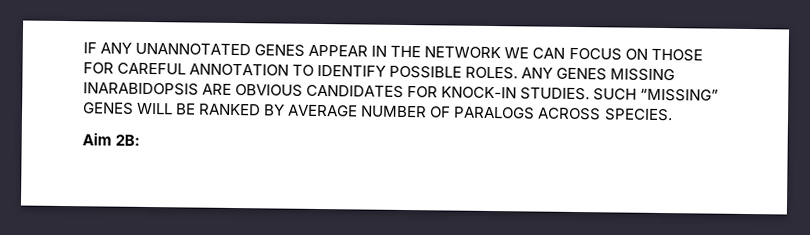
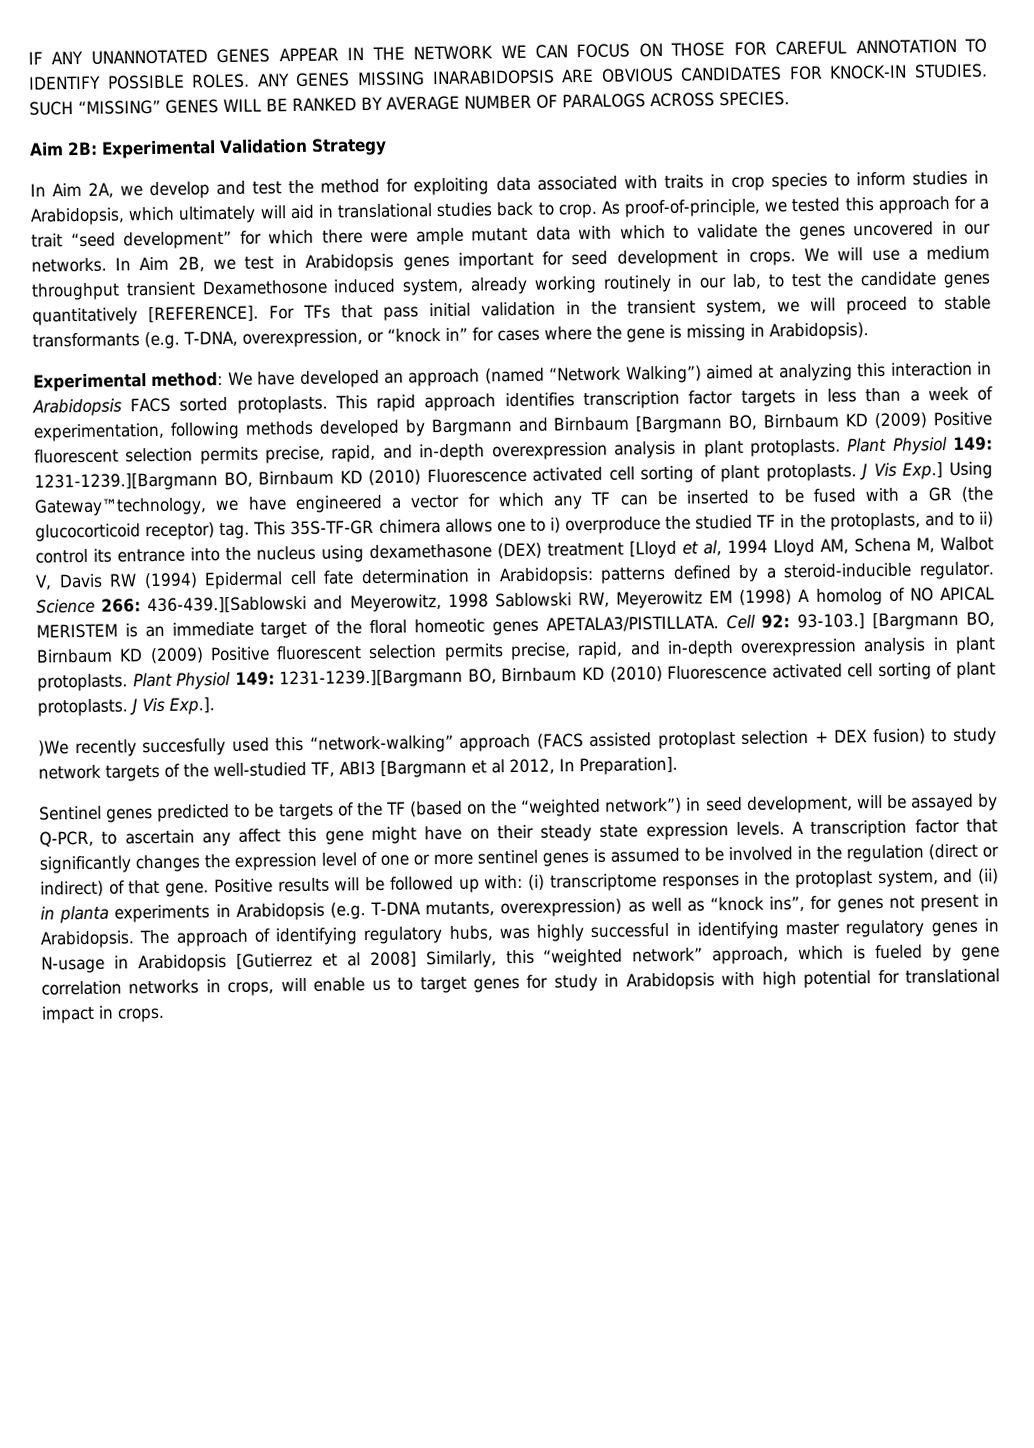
- Aim 2B:
+ Aim 2B: Experimental Validation Strategy
+ In Aim 2A, we develop and test the method for exploiting data associated with traits in crop species to inform studies in Arabidopsis, which ultimately will aid in translational studies back to crop. As proof-of-principle, we tested this approach for a trait “seed development” for which there were ample mutant data with which to validate the genes uncovered in our networks. In Aim 2B, we test in Arabidopsis genes important for seed development in crops. We will use a medium throughput transient Dexamethosone induced system, already working routinely in our lab, to test the candidate genes quantitatively [REFERENCE]. For TFs that pass initial validation in the transient system, we will proceed to stable transformants (e.g. T-DNA, overexpression, or “knock in” for cases where the gene is missing in Arabidopsis).
+ Experimental method: We have developed an approach (named “Network Walking”) aimed at analyzing this interaction in Arabidopsis FACS sorted protoplasts. This rapid approach identifies transcription factor targets in less than a week of experimentation, following methods developed by Bargmann and Birnbaum [Bargmann BO, Birnbaum KD (2009) Positive fluorescent selection permits precise, rapid, and in-depth overexpression analysis in plant protoplasts. Plant Physiol 149: 1231-1239.][Bargmann BO, Birnbaum KD (2010) Fluorescence activated cell sorting of plant protoplasts. J Vis Exp.] Using Gateway™technology, we have engineered a vector for which any TF can be inserted to be fused with a GR (the glucocorticoid receptor) tag. This 35S-TF-GR chimera allows one to i) overproduce the studied TF in the protoplasts, and to ii) control its entrance into the nucleus using dexamethasone (DEX) treatment [Lloyd et al, 1994 Lloyd AM, Schena M, Walbot V, Davis RW (1994) Epidermal cell fate determination in Arabidopsis: patterns defined by a steroid-inducible regulator. Science 266: 436-439.][Sablowski and Meyerowitz, 1998 Sablowski RW, Meyerowitz EM (1998) A homolog of NO APICAL MERISTEM is an immediate target of the floral homeotic genes APETALA3/PISTILLATA. Cell 92: 93-103.] [Bargmann BO, Birnbaum KD (2009) Positive fluorescent selection permits precise, rapid, and in-depth overexpression analysis in plant protoplasts. Plant Physiol 149: 1231-1239.][Bargmann BO, Birnbaum KD (2010) Fluorescence activated cell sorting of plant protoplasts. J Vis Exp.].
+ )We recently succesfully used this “network-walking” approach (FACS assisted protoplast selection + DEX fusion) to study network targets of the well-studied TF, ABI3 [Bargmann et al 2012, In Preparation].
+ Sentinel genes predicted to be targets of the TF (based on the “weighted network”) in seed development, will be assayed by Q-PCR, to ascertain any affect this gene might have on their steady state expression levels. A transcription factor that significantly changes the expression level of one or more sentinel genes is assumed to be involved in the regulation (direct or indirect) of that gene. Positive results will be followed up with: (i) transcriptome responses in the protoplast system, and (ii) in planta experiments in Arabidopsis (e.g. T-DNA mutants, overexpression) as well as “knock ins”, for genes not present in Arabidopsis. The approach of identifying regulatory hubs, was highly successful in identifying master regulatory genes in N-usage in Arabidopsis [Gutierrez et al 2008] Similarly, this “weighted network” approach, which is fueled by gene correlation networks in crops, will enable us to target genes for study in Arabidopsis with high potential for translational impact in crops.

